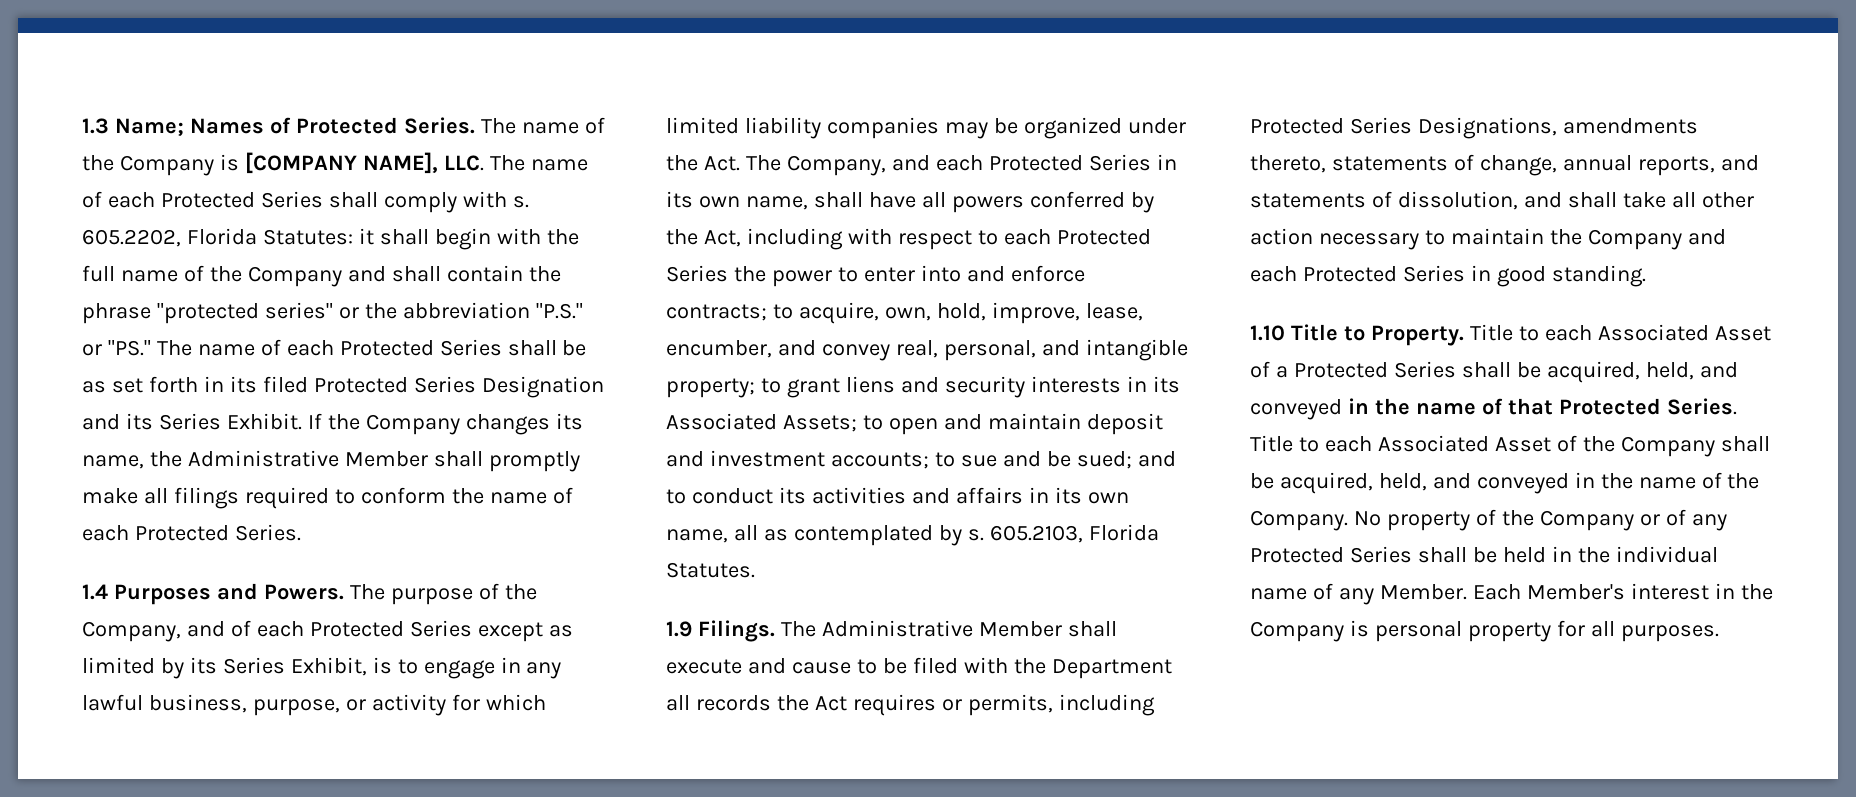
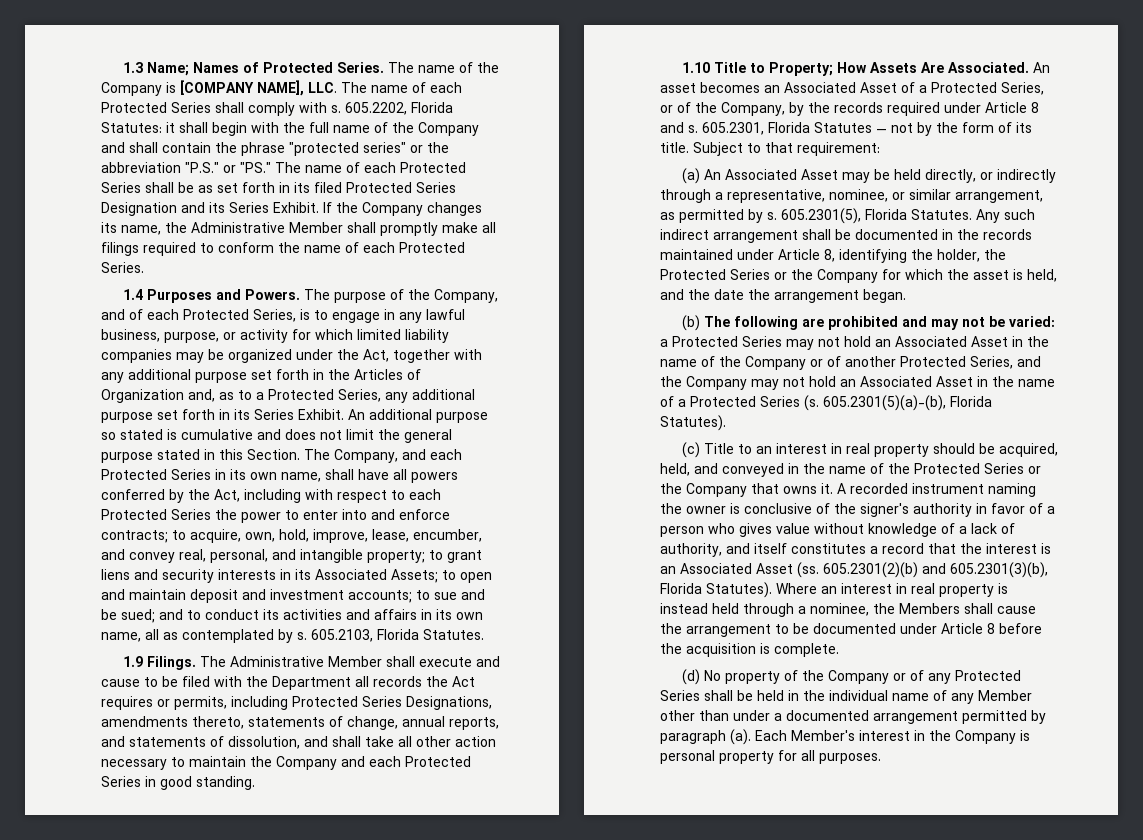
- The purpose of the Company, and of each Protected Series except as limited by its Series Exhibit, is to engage in any lawful business, purpose, or activity for which limited liability companies may be organized under the Act. The Company, and each Protected Series in its own name, shall have all powers conferred by the Act, including with respect to each Protected Series the power to enter into and enforce contracts;
+ The purpose of the Company, and of each Protected Series, is to engage in any lawful business, purpose, or activity for which limited liability companies may be organized under the Act, together with any additional purpose set forth in the Articles of Organization and, as to a Protected Series, any additional purpose set forth in its Series Exhibit. An additional purpose so stated is cumulative and does not limit the general purpose stated in this Section. The Company, and each Protected Series in its own name, shall have all powers conferred by the Act, including with respect to each Protected Series the power to enter into and enforce contracts;
- 1.10 Title to Property. Title to each Associated Asset of a Protected Series shall be acquired, held, and conveyed in the name of that Protected Series. Title to each Associated Asset of the Company shall be acquired, held, and conveyed in the name of the Company. No property of the Company or of any Protected Series shall be held in the individual name of any Member.
+ 1.10 Title to Property; How Assets Are Associated. An asset becomes an Associated Asset of a Protected Series, or of the Company, by the records required under Article 8 and s. 605.2301, Florida Statutes — not by the form of its title. Subject to that requirement:
+ (a) An Associated Asset may be held directly, or indirectly through a representative, nominee, or similar arrangement, as permitted by s. 605.2301(5), Florida Statutes. Any such indirect arrangement shall be documented in the records maintained under Article 8, identifying the holder, the Protected Series or the Company for which the asset is held, and the date the arrangement began.
+ (b) The following are prohibited and may not be varied: a Protected Series may not hold an Associated Asset in the name of the Company or of another Protected Series, and the Company may not hold an Associated Asset in the name of a Protected Series (s. 605.2301(5)(a)-(b), Florida Statutes).
+ (c) Title to an interest in real property should be acquired, held, and conveyed in the name of the Protected Series or the Company that owns it. A recorded instrument naming the owner is conclusive of the signer's authority in favor of a person who gives value without knowledge of a lack of authority, and itself constitutes a record that the interest is an Associated Asset (ss. 605.2301(2)(b) and 605.2301(3)(b), Florida Statutes). Where an interest in real property is instead held through a nominee, the Members shall cause the arrangement to be documented under Article 8 before the acquisition is complete.
+ (d) No property of the Company or of any Protected Series shall be held in the individual name of any Member other than under a documented arrangement permitted by paragraph (a).

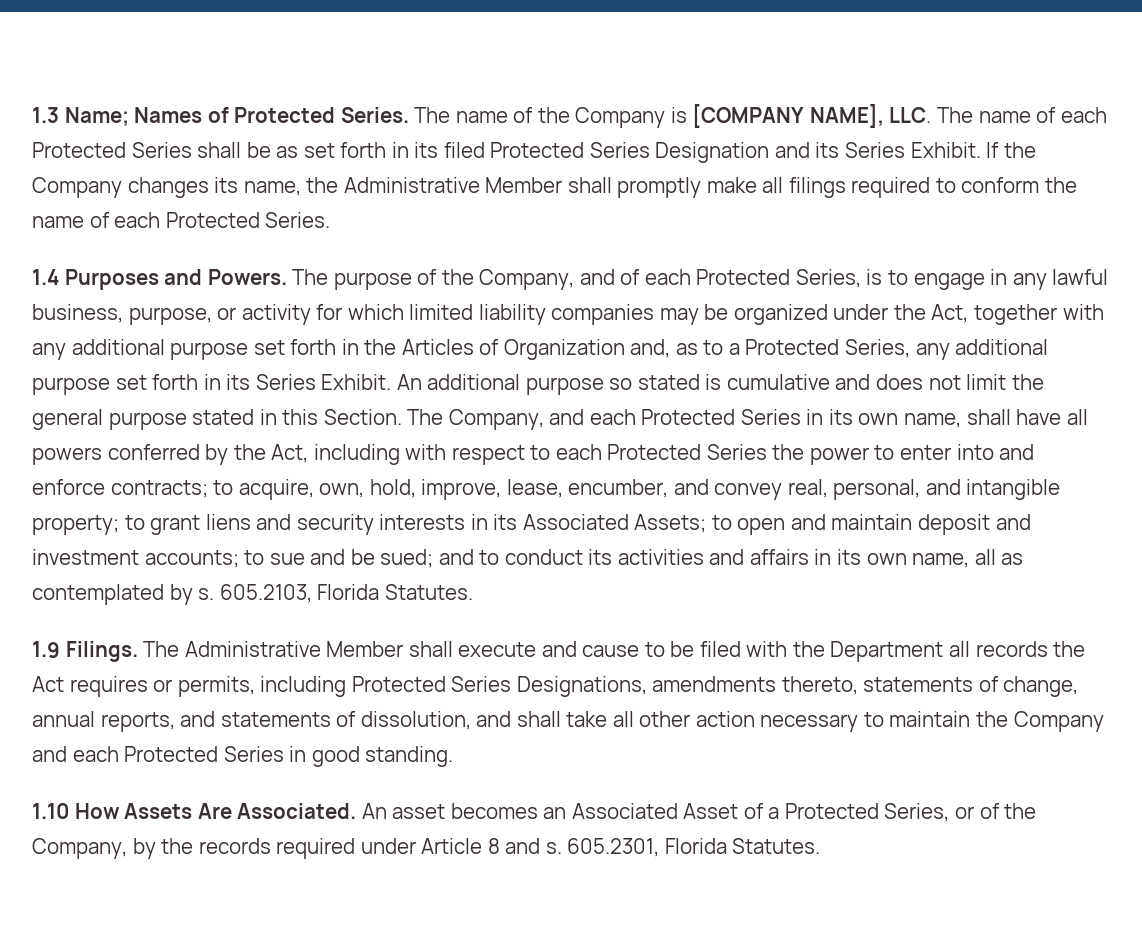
- The name of the Company is [COMPANY NAME], LLC. The name of each Protected Series shall comply with s. 605.2202, Florida Statutes: it shall begin with the full name of the Company and shall contain the phrase "protected series" or the abbreviation "P.S." or "PS." The name of each Protected Series shall be as set forth in its filed Protected Series Designation and its Series Exhibit.
+ The name of the Company is [COMPANY NAME], LLC. The name of each Protected Series shall be as set forth in its filed Protected Series Designation and its Series Exhibit.
- 1.10 Title to Property; How Assets Are Associated.
+ 1.10 How Assets Are Associated.
- 605.2301, Florida Statutes — not by the form of its title. Subject to that requirement:
- (a) An Associated Asset may be held directly, or indirectly through a representative, nominee, or similar arrangement, as permitted by s. 605.2301(5), Florida Statutes. Any such indirect arrangement shall be documented in the records maintained under Article 8, identifying the holder, the Protected Series or the Company for which the asset is held, and the date the arrangement began.
- (b) The following are prohibited and may not be varied: a Protected Series may not hold an Associated Asset in the name of the Company or of another Protected Series, and the Company may not hold an Associated Asset in the name of a Protected Series (s. 605.2301(5)(a)-(b), Florida Statutes).
- (c) Title to an interest in real property should be acquired, held, and conveyed in the name of the Protected Series or the Company that owns it. A recorded instrument naming the owner is conclusive of the signer's authority in favor of a person who gives value without knowledge of a lack of authority, and itself constitutes a record that the interest is an Associated Asset (ss. 605.2301(2)(b) and 605.2301(3)(b), Florida Statutes). Where an interest in real property is instead held through a nominee, the Members shall cause the arrangement to be documented under Article 8 before the acquisition is complete.
- (d) No property of the Company or of any Protected Series shall be held in the individual name of any Member other than under a documented arrangement permitted by paragraph (a). Each Member's interest in the Company is personal property for all purposes.
+ 605.2301, Florida Statutes.

